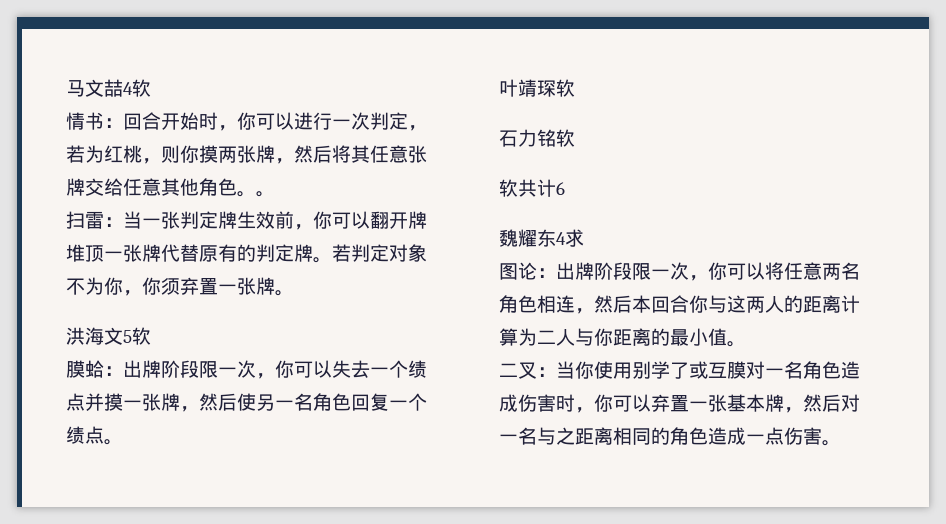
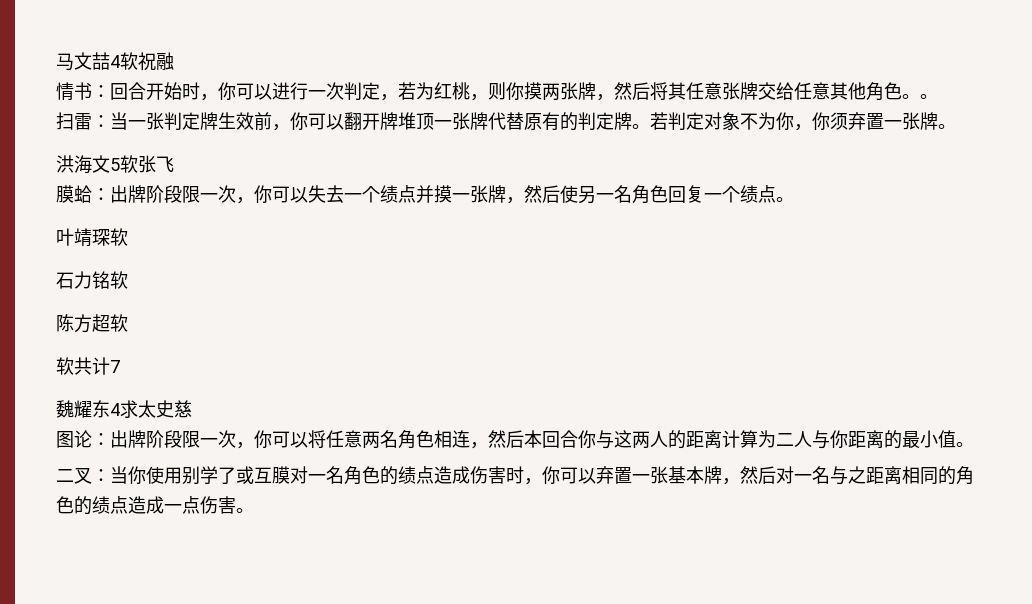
- 马文喆4软
+ 马文喆4软祝融
- 洪海文5软
+ 洪海文5软张飞
+ 陈方超软
- 软共计6
+ 软共计7
- 魏耀东4求
+ 魏耀东4求太史慈
- 二叉：当你使用别学了或互膜对一名角色造成伤害时，你可以弃置一张基本牌，然后对一名与之距离相同的角色造成一点伤害。
+ 二叉：当你使用别学了或互膜对一名角色的绩点造成伤害时，你可以弃置一张基本牌，然后对一名与之距离相同的角色的绩点造成一点伤害。

